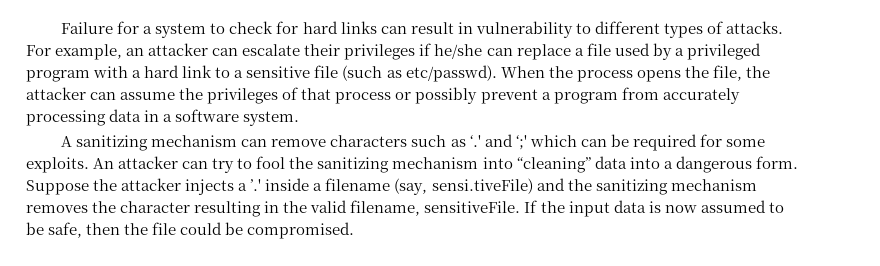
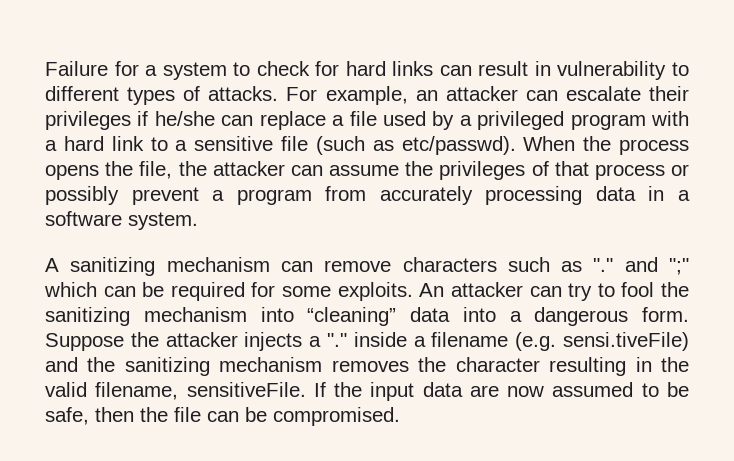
- A sanitizing mechanism can remove characters such as ‘.' and ‘;' which can be required for some exploits.
+ A sanitizing mechanism can remove characters such as "." and ";" which can be required for some exploits.
- Suppose the attacker injects a ’.' inside a filename (say, sensi.tiveFile) and the sanitizing mechanism removes the character resulting in the valid filename, sensitiveFile.
+ Suppose the attacker injects a "." inside a filename (e.g. sensi.tiveFile) and the sanitizing mechanism removes the character resulting in the valid filename, sensitiveFile.
- If the input data is now assumed to be safe, then the file could be compromised.
+ If the input data are now assumed to be safe, then the file can be compromised.

